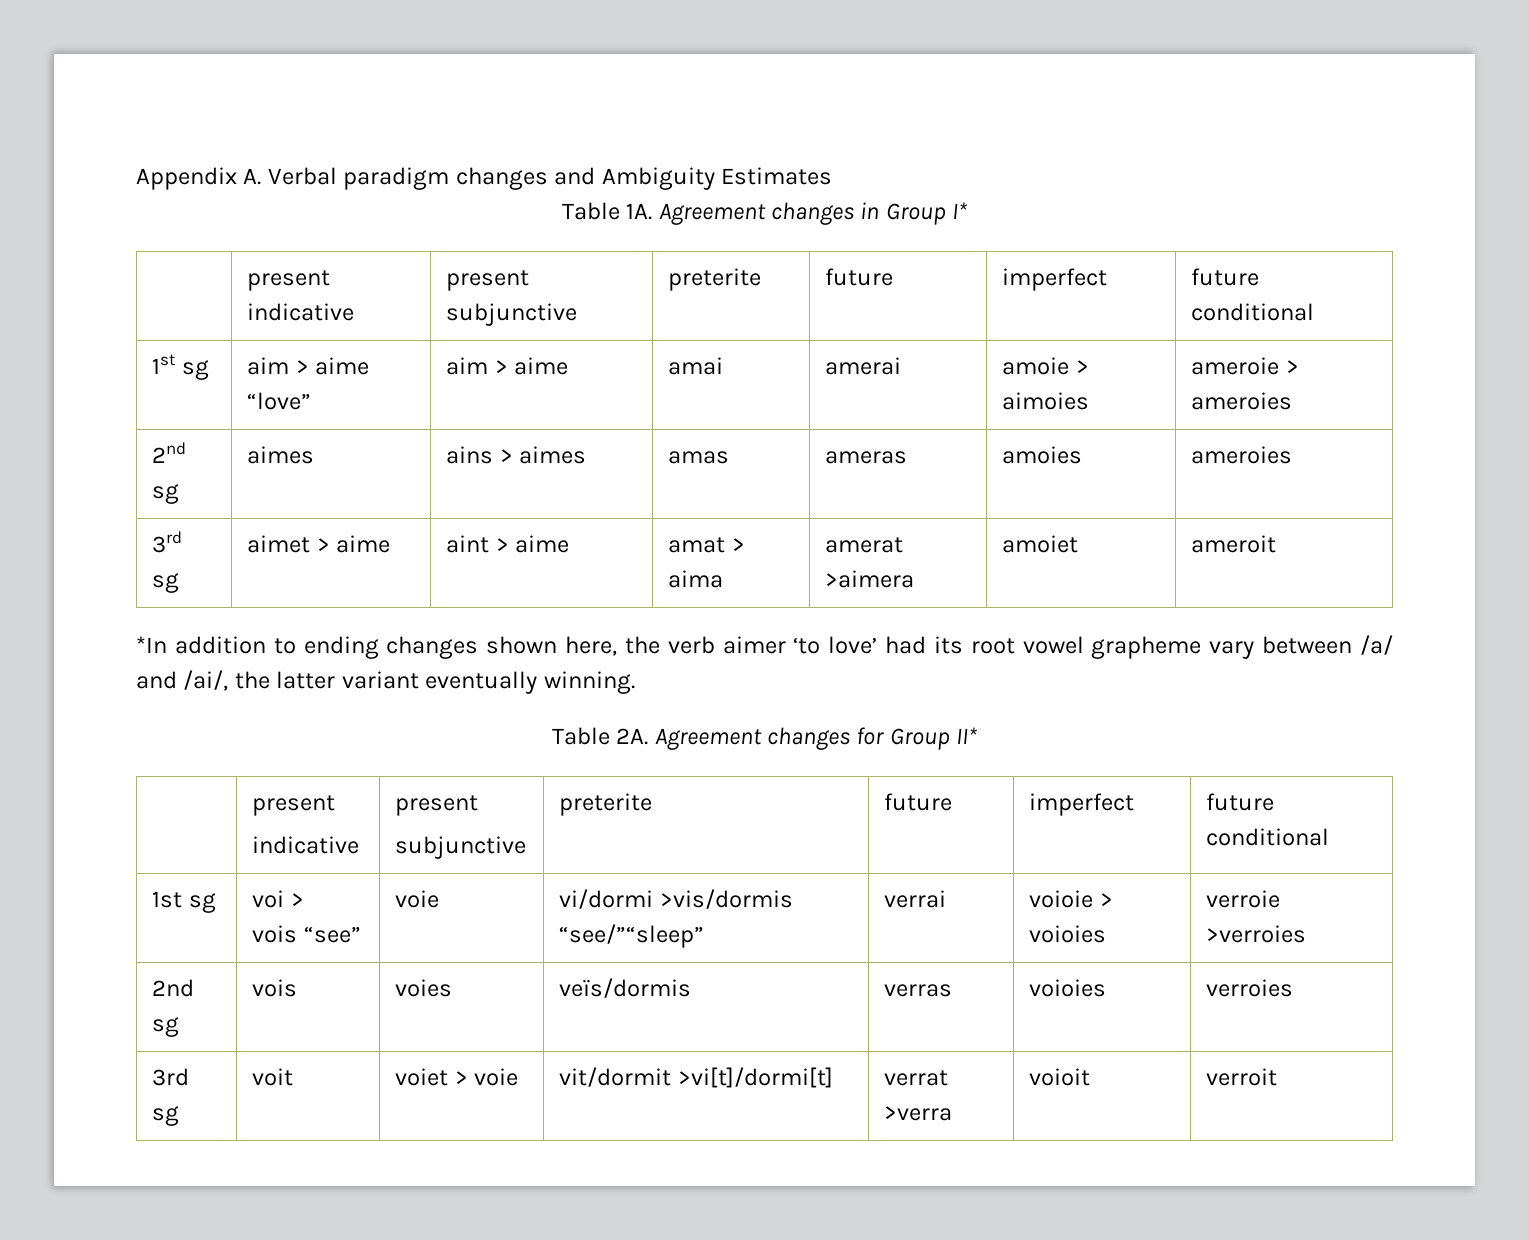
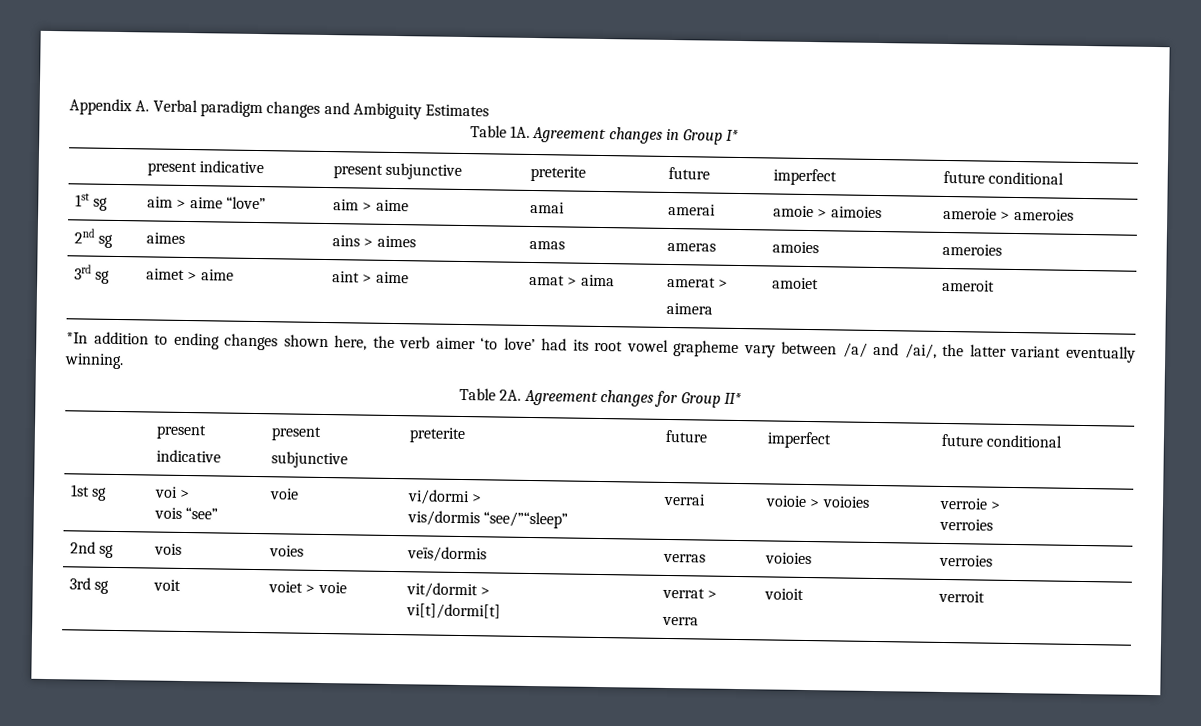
- 3rd sg | aimet > aime | aint > aime | amat > aima | amerat >aimera | amoiet | ameroit
+ 3rd sg | aimet > aime | aint > aime | amat > aima | amerat >
+ aimera | amoiet | ameroit
  1st sg | voi >
- vois “see” | voie | vi/dormi >vis/dormis “see/”“sleep” | verrai | voioie > voioies | verroie >verroies
+ vois “see” | voie | vi/dormi >
+ vis/dormis “see/”“sleep” | verrai | voioie > voioies | verroie >
+ verroies
- 3rd sg | voit | voiet > voie | vit/dormit >vi[t]/dormi[t] | verrat >verra | voioit | verroit
+ 3rd sg | voit | voiet > voie | vit/dormit >
+ vi[t]/dormi[t] | verrat >
+ verra | voioit | verroit

